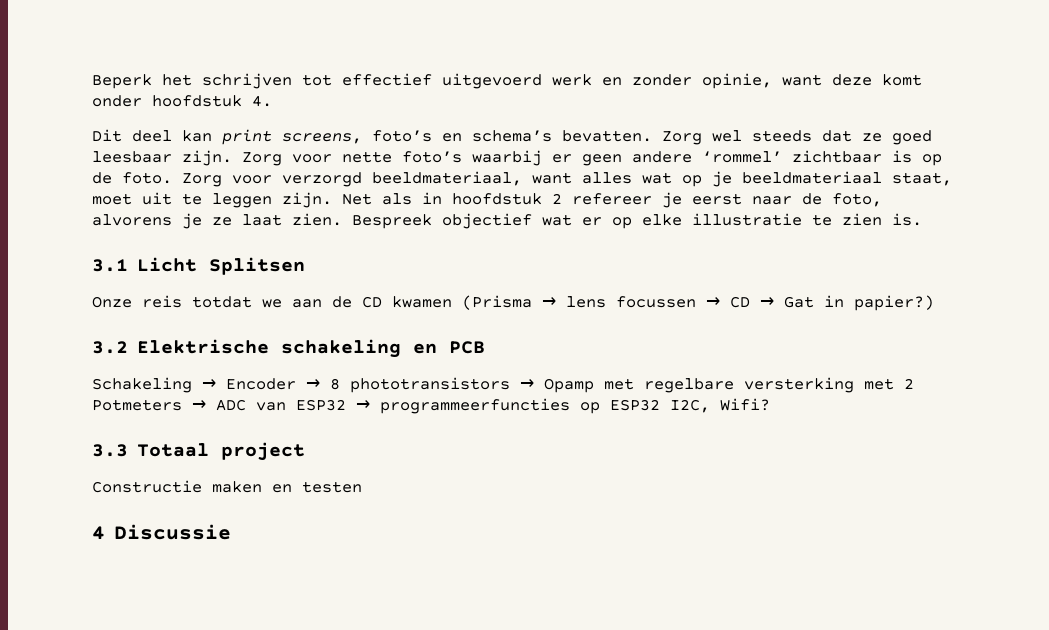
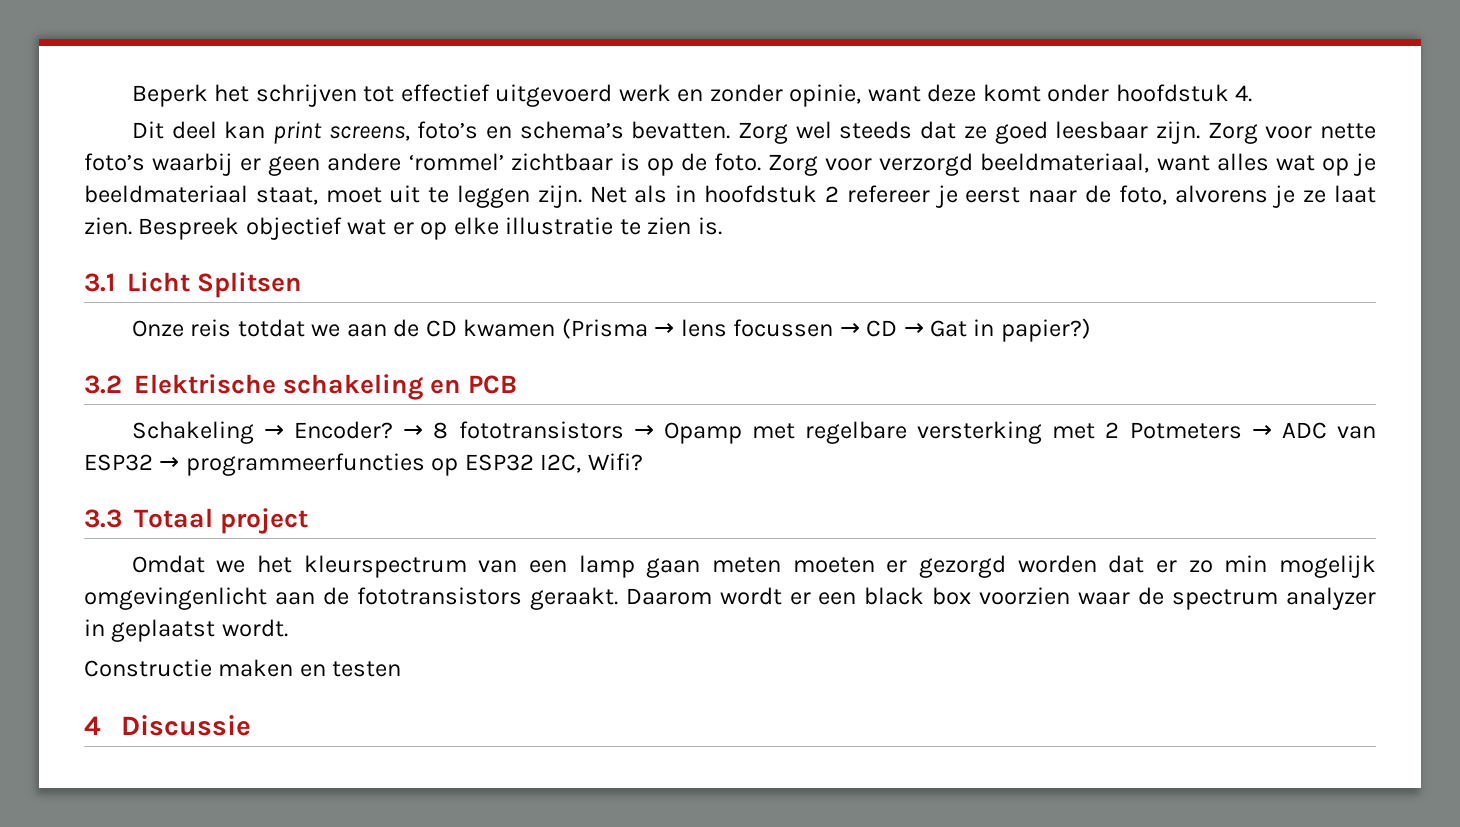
- Schakeling → Encoder → 8 phototransistors → Opamp met regelbare versterking met 2 Potmeters → ADC van ESP32 → programmeerfuncties op ESP32 I2C, Wifi?
+ Schakeling → Encoder? → 8 fototransistors → Opamp met regelbare versterking met 2 Potmeters → ADC van ESP32 → programmeerfuncties op ESP32 I2C, Wifi?
+ Omdat we het kleurspectrum van een lamp gaan meten moeten er gezorgd worden dat er zo min mogelijk omgevingenlicht aan de fototransistors geraakt. Daarom wordt er een black box voorzien waar de spectrum analyzer in geplaatst wordt.

